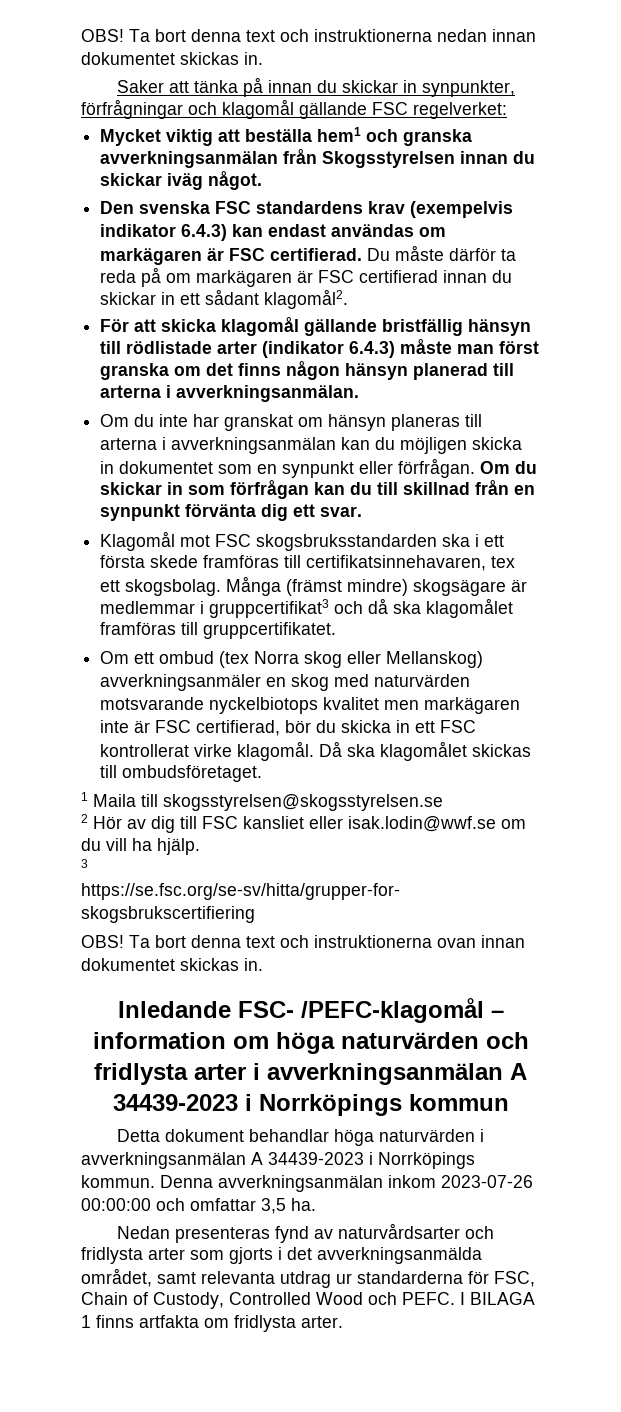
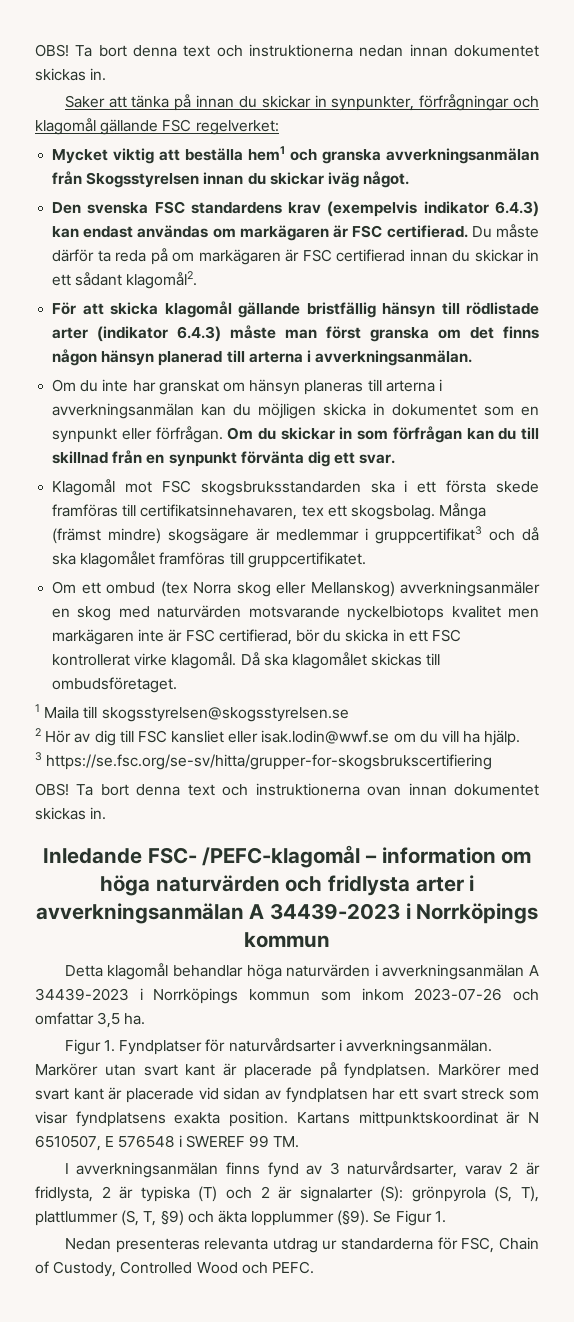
- Detta dokument behandlar höga naturvärden i avverkningsanmälan A 34439-2023 i Norrköpings kommun. Denna avverkningsanmälan inkom 2023-07-26 00:00:00 och omfattar 3,5 ha.
+ Detta klagomål behandlar höga naturvärden i avverkningsanmälan A 34439-2023 i Norrköpings kommun som inkom 2023-07-26 och omfattar 3,5 ha.
- Nedan presenteras fynd av naturvårdsarter och fridlysta arter som gjorts i det avverkningsanmälda området, samt relevanta utdrag ur standarderna för FSC, Chain of Custody, Controlled Wood och PEFC. I BILAGA 1 finns artfakta om fridlysta arter.
+ Figur 1. Fyndplatser för naturvårdsarter i avverkningsanmälan. Markörer utan svart kant är placerade på fyndplatsen. Markörer med svart kant är placerade vid sidan av fyndplatsen har ett svart streck som visar fyndplatsens exakta position. Kartans mittpunktskoordinat är N 6510507, E 576548 i SWEREF 99 TM.
+ I avverkningsanmälan finns fynd av 3 naturvårdsarter, varav 2 är fridlysta, 2 är typiska (T) och 2 är signalarter (S): grönpyrola (S, T), plattlummer (S, T, §9) och äkta lopplummer (§9). Se Figur 1.
+ Nedan presenteras relevanta utdrag ur standarderna för FSC, Chain of Custody, Controlled Wood och PEFC.

